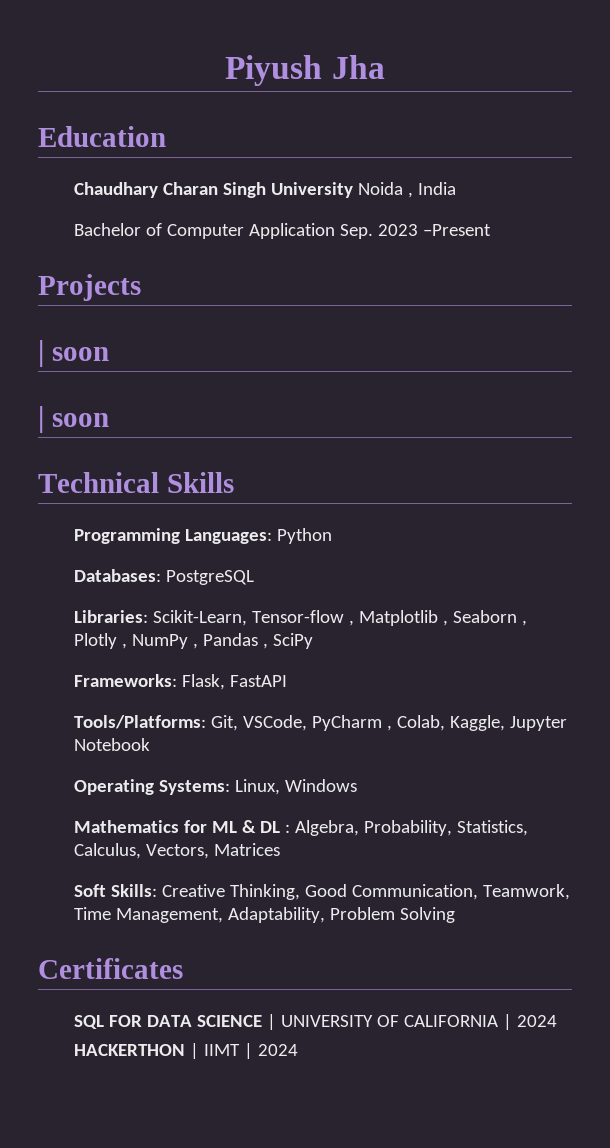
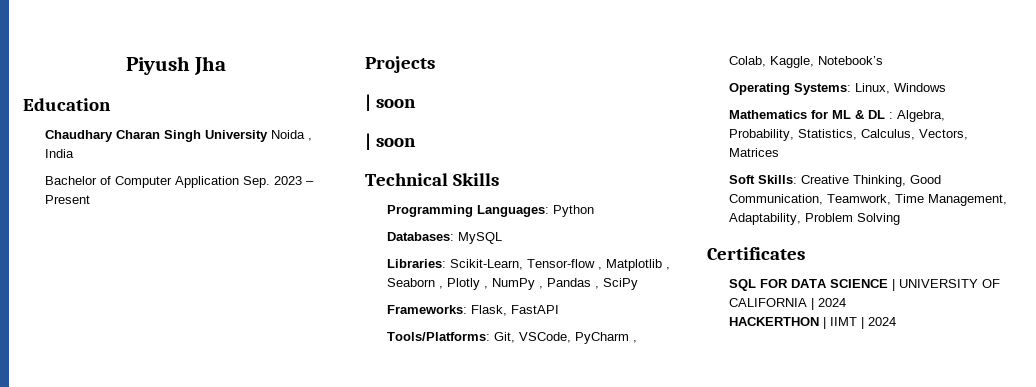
- Bachelor of Computer Application Sep. 2023 –Present
+ Bachelor of Computer Application Sep. 2023 – Present
- Databases: PostgreSQL
+ Databases: MySQL
- Tools/Platforms: Git, VSCode, PyCharm , Colab, Kaggle, Jupyter Notebook
+ Tools/Platforms: Git, VSCode, PyCharm , Colab, Kaggle, Notebook’s

